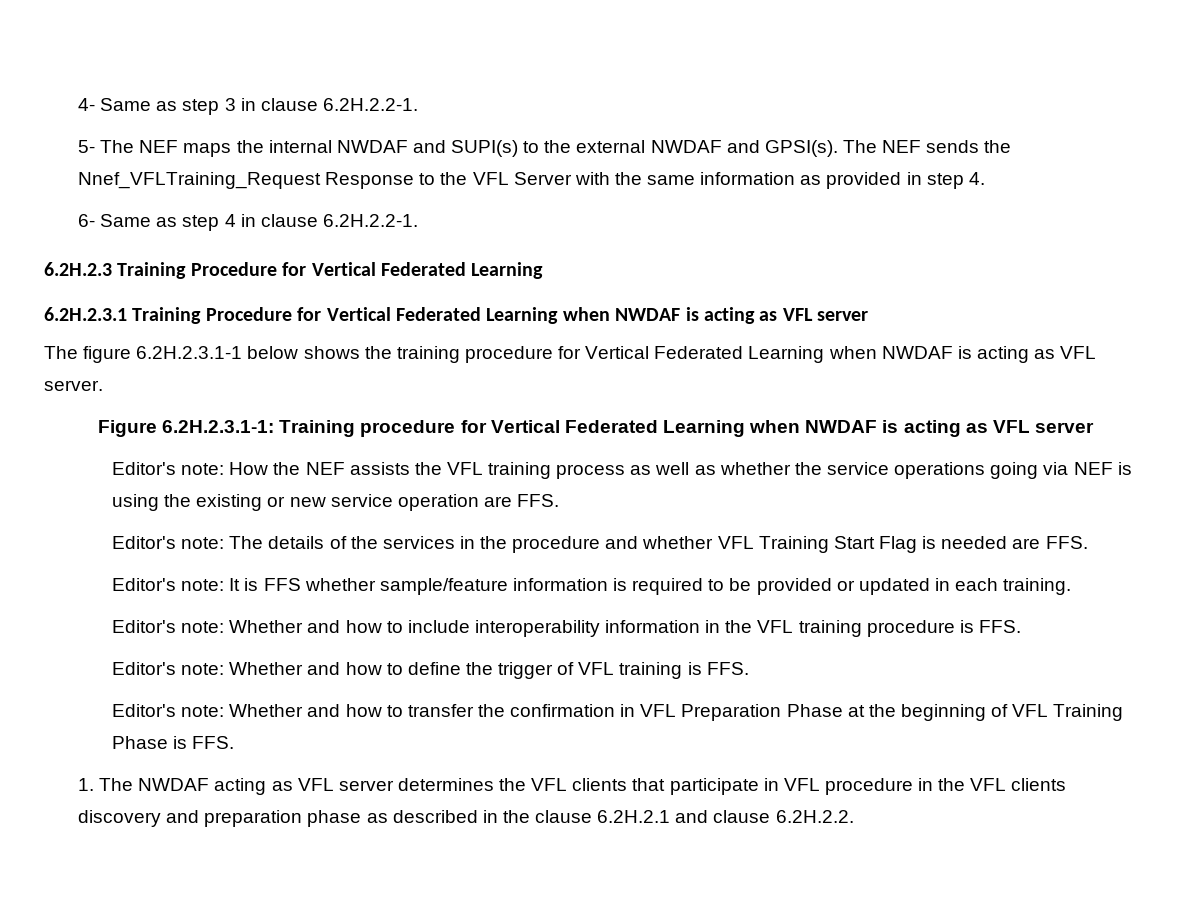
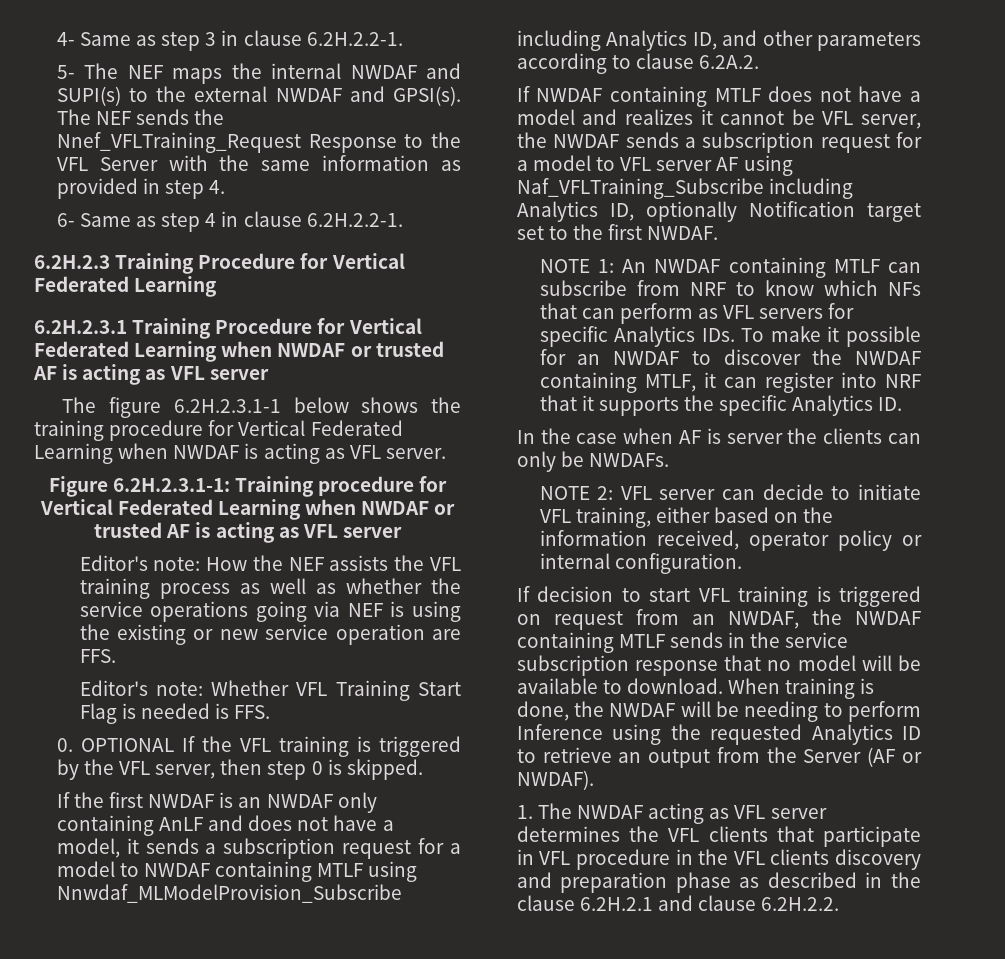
- 6.2H.2.3.1 Training Procedure for Vertical Federated Learning when NWDAF is acting as VFL server
+ 6.2H.2.3.1 Training Procedure for Vertical Federated Learning when NWDAF or trusted AF is acting as VFL server
- Figure 6.2H.2.3.1-1: Training procedure for Vertical Federated Learning when NWDAF is acting as VFL server
+ Figure 6.2H.2.3.1-1: Training procedure for Vertical Federated Learning when NWDAF or trusted AF is acting as VFL server
- Editor's note: The details of the services in the procedure and whether VFL Training Start Flag is needed are FFS.
- Editor's note: It is FFS whether sample/feature information is required to be provided or updated in each training.
- Editor's note: Whether and how to include interoperability information in the VFL training procedure is FFS.
- Editor's note: Whether and how to define the trigger of VFL training is FFS.
- Editor's note: Whether and how to transfer the confirmation in VFL Preparation Phase at the beginning of VFL Training Phase is FFS.
+ Editor's note: Whether VFL Training Start Flag is needed is FFS.
+ 0. OPTIONAL If the VFL training is triggered by the VFL server, then step 0 is skipped.
+ If the first NWDAF is an NWDAF only containing AnLF and does not have a model, it sends a subscription request for a model to NWDAF containing MTLF using Nnwdaf_MLModelProvision_Subscribe including Analytics ID, and other parameters according to clause 6.2A.2.
+ If NWDAF containing MTLF does not have a model and realizes it cannot be VFL server, the NWDAF sends a subscription request for a model to VFL server AF using Naf_VFLTraining_Subscribe including Analytics ID, optionally Notification target set to the first NWDAF.
+ NOTE 1: An NWDAF containing MTLF can subscribe from NRF to know which NFs that can perform as VFL servers for specific Analytics IDs. To make it possible for an NWDAF to discover the NWDAF containing MTLF, it can register into NRF that it supports the specific Analytics ID.
+ In the case when AF is server the clients can only be NWDAFs.
+ NOTE 2: VFL server can decide to initiate VFL training, either based on the information received, operator policy or internal configuration.
+ If decision to start VFL training is triggered on request from an NWDAF, the NWDAF containing MTLF sends in the service subscription response that no model will be available to download. When training is done, the NWDAF will be needing to perform Inference using the requested Analytics ID to retrieve an output from the Server (AF or NWDAF).

